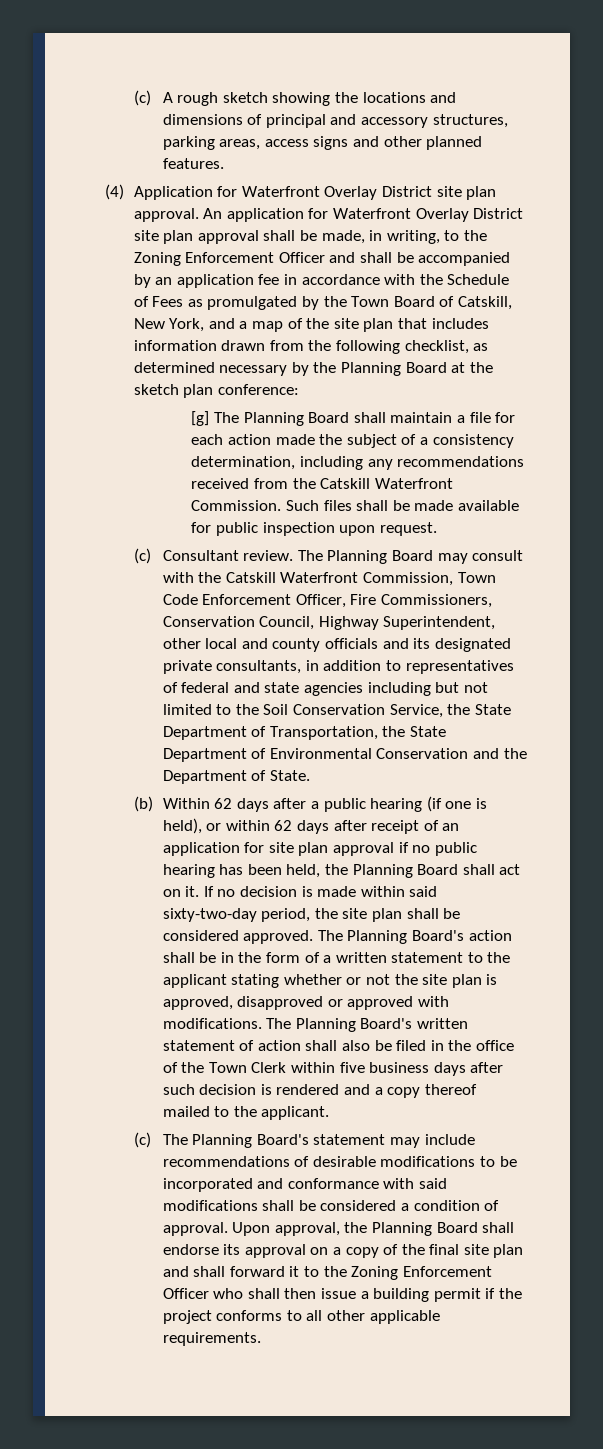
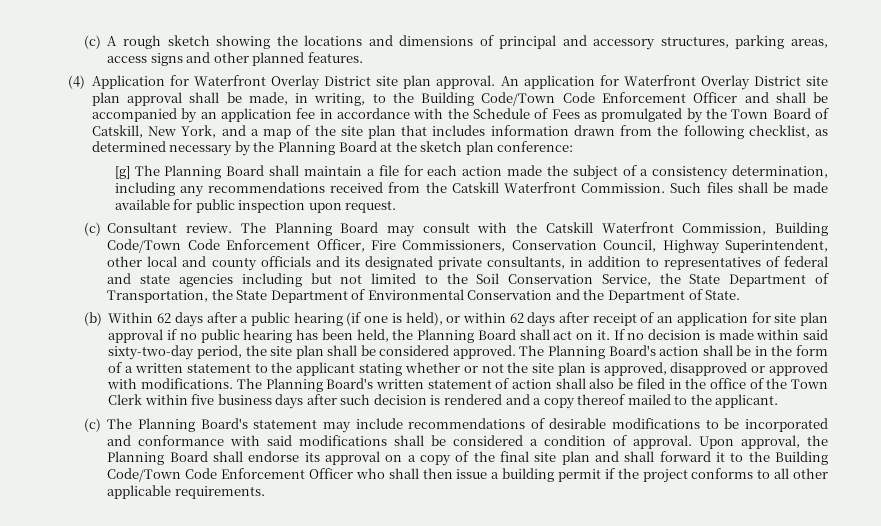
- An application for Waterfront Overlay District site plan approval shall be made, in writing, to the Zoning Enforcement Officer and shall be accompanied by an application fee in accordance with the Schedule of Fees as promulgated by the Town Board of Catskill, New York, and a map of the site plan that includes information drawn from the following checklist, as determined necessary by the Planning Board at the sketch plan conference:
+ An application for Waterfront Overlay District site plan approval shall be made, in writing, to the Building Code/Town Code Enforcement Officer and shall be accompanied by an application fee in accordance with the Schedule of Fees as promulgated by the Town Board of Catskill, New York, and a map of the site plan that includes information drawn from the following checklist, as determined necessary by the Planning Board at the sketch plan conference:
- The Planning Board may consult with the Catskill Waterfront Commission, Town Code Enforcement Officer, Fire Commissioners, Conservation Council, Highway Superintendent, other local and county officials and its designated private consultants, in addition to representatives of federal and state agencies including but not limited to the Soil Conservation Service, the State Department of Transportation, the State Department of Environmental Conservation and the Department of State.
+ The Planning Board may consult with the Catskill Waterfront Commission, Building Code/Town Code Enforcement Officer, Fire Commissioners, Conservation Council, Highway Superintendent, other local and county officials and its designated private consultants, in addition to representatives of federal and state agencies including but not limited to the Soil Conservation Service, the State Department of Transportation, the State Department of Environmental Conservation and the Department of State.
- Upon approval, the Planning Board shall endorse its approval on a copy of the final site plan and shall forward it to the Zoning Enforcement Officer who shall then issue a building permit if the project conforms to all other applicable requirements.
+ Upon approval, the Planning Board shall endorse its approval on a copy of the final site plan and shall forward it to the Building Code/Town Code Enforcement Officer who shall then issue a building permit if the project conforms to all other applicable requirements.

